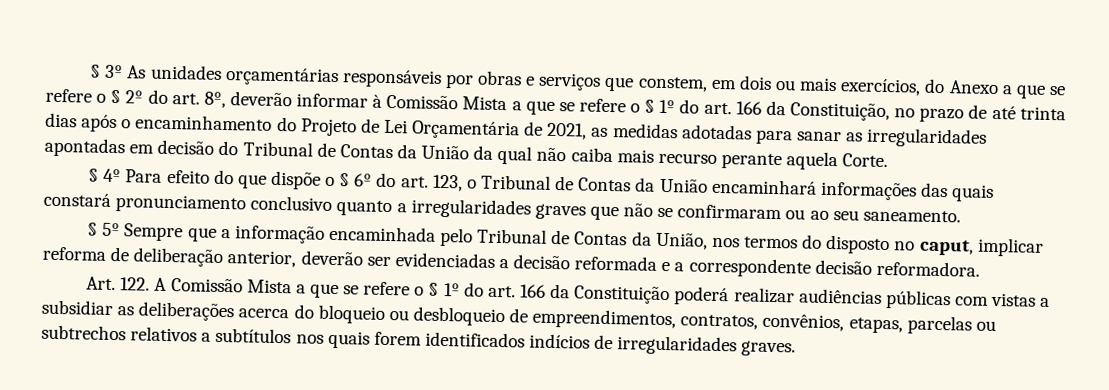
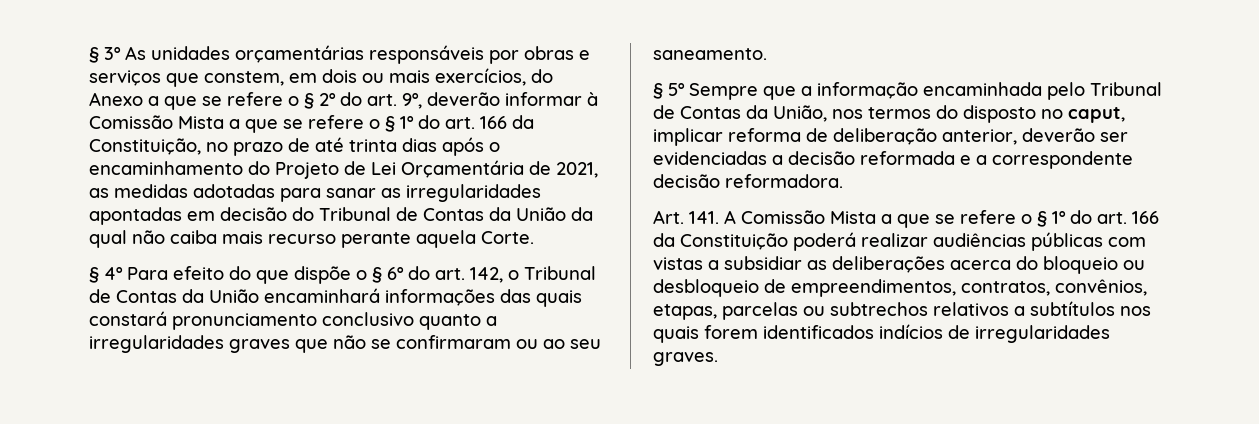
- § 3º As unidades orçamentárias responsáveis por obras e serviços que constem, em dois ou mais exercícios, do Anexo a que se refere o § 2º do art. 8º, deverão informar à Comissão Mista a que se refere o § 1º do art. 166 da Constituição, no prazo de até trinta dias após o encaminhamento do Projeto de Lei Orçamentária de 2021, as medidas adotadas para sanar as irregularidades apontadas em decisão do Tribunal de Contas da União da qual não caiba mais recurso perante aquela Corte.
+ § 3º As unidades orçamentárias responsáveis por obras e serviços que constem, em dois ou mais exercícios, do Anexo a que se refere o § 2º do art. 9º, deverão informar à Comissão Mista a que se refere o § 1º do art. 166 da Constituição, no prazo de até trinta dias após o encaminhamento do Projeto de Lei Orçamentária de 2021, as medidas adotadas para sanar as irregularidades apontadas em decisão do Tribunal de Contas da União da qual não caiba mais recurso perante aquela Corte.
- § 4º Para efeito do que dispõe o § 6º do art. 123, o Tribunal de Contas da União encaminhará informações das quais constará pronunciamento conclusivo quanto a irregularidades graves que não se confirmaram ou ao seu saneamento.
+ § 4º Para efeito do que dispõe o § 6º do art. 142, o Tribunal de Contas da União encaminhará informações das quais constará pronunciamento conclusivo quanto a irregularidades graves que não se confirmaram ou ao seu saneamento.
- Art. 122. A Comissão Mista a que se refere o § 1º do art. 166 da Constituição poderá realizar audiências públicas com vistas a subsidiar as deliberações acerca do bloqueio ou desbloqueio de empreendimentos, contratos, convênios, etapas, parcelas ou subtrechos relativos a subtítulos nos quais forem identificados indícios de irregularidades graves.
+ Art. 141. A Comissão Mista a que se refere o § 1º do art. 166 da Constituição poderá realizar audiências públicas com vistas a subsidiar as deliberações acerca do bloqueio ou desbloqueio de empreendimentos, contratos, convênios, etapas, parcelas ou subtrechos relativos a subtítulos nos quais forem identificados indícios de irregularidades graves.

